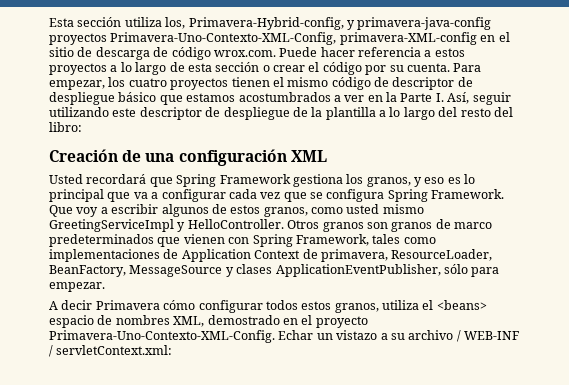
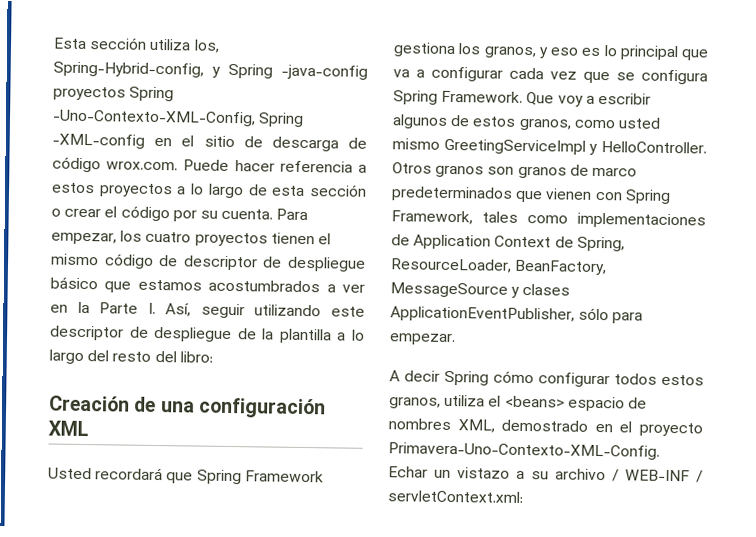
- Esta sección utiliza los, Primavera-Hybrid-config, y primavera-java-config proyectos Primavera-Uno-Contexto-XML-Config, primavera-XML-config en el sitio de descarga de código wrox.com. Puede hacer referencia a estos proyectos a lo largo de esta sección o crear el código por su cuenta.
+ Esta sección utiliza los, Spring-Hybrid-config, y Spring -java-config proyectos Spring -Uno-Contexto-XML-Config, Spring -XML-config en el sitio de descarga de código wrox.com. Puede hacer referencia a estos proyectos a lo largo de esta sección o crear el código por su cuenta.
- Otros granos son granos de marco predeterminados que vienen con Spring Framework, tales como implementaciones de Application Context de primavera, ResourceLoader, BeanFactory, MessageSource y clases ApplicationEventPublisher, sólo para empezar.
+ Otros granos son granos de marco predeterminados que vienen con Spring Framework, tales como implementaciones de Application Context de Spring, ResourceLoader, BeanFactory, MessageSource y clases ApplicationEventPublisher, sólo para empezar.
- A decir Primavera cómo configurar todos estos granos, utiliza el <beans> espacio de nombres XML, demostrado en el proyecto Primavera-Uno-Contexto-XML-Config.
+ A decir Spring cómo configurar todos estos granos, utiliza el <beans> espacio de nombres XML, demostrado en el proyecto Primavera-Uno-Contexto-XML-Config.

